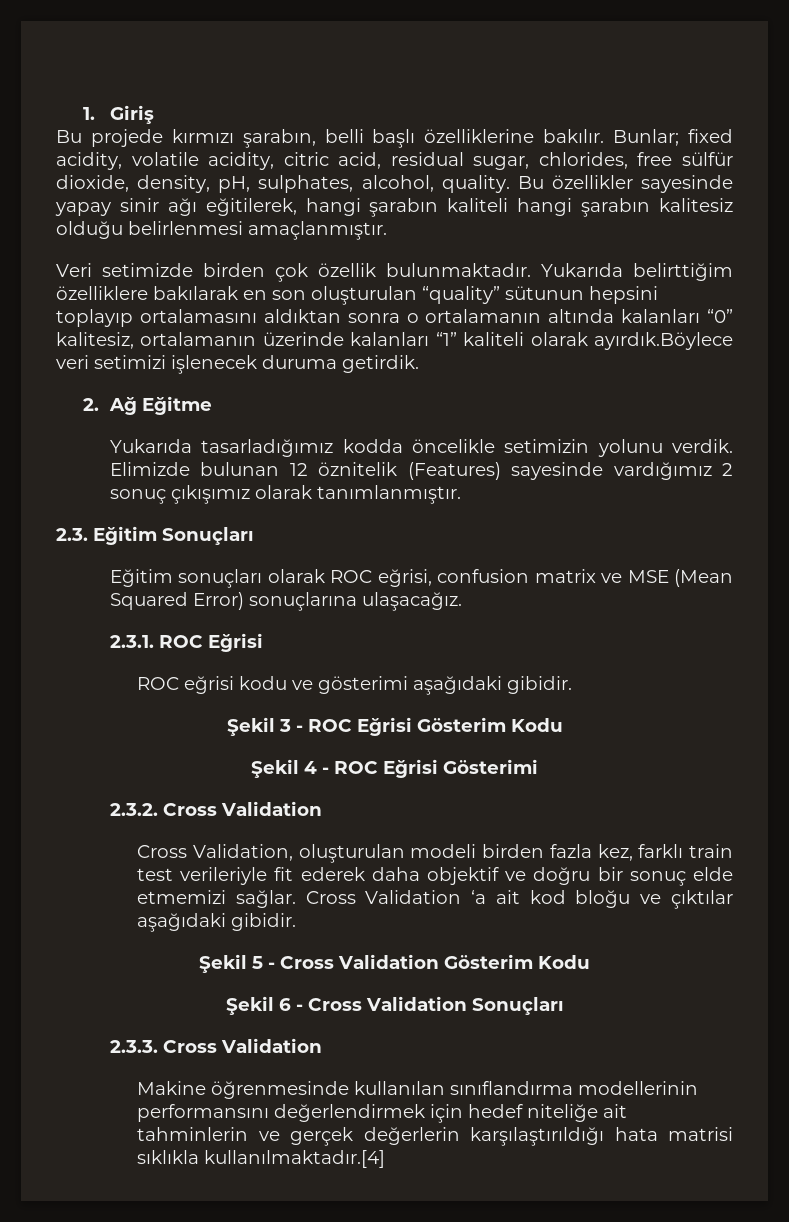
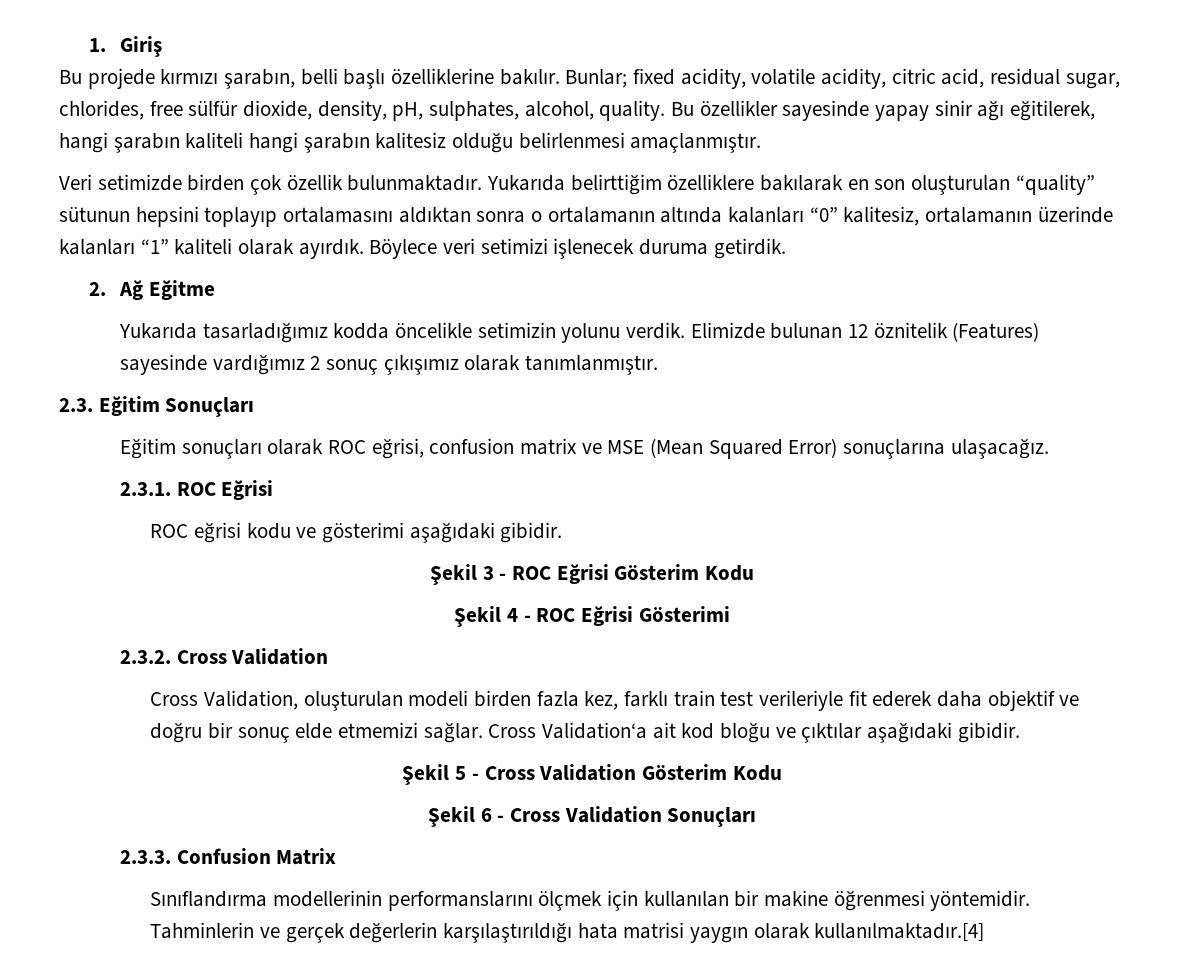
- Yukarıda belirttiğim özelliklere bakılarak en son oluşturulan “quality” sütunun hepsini toplayıp ortalamasını aldıktan sonra o ortalamanın altında kalanları “0” kalitesiz, ortalamanın üzerinde kalanları “1” kaliteli olarak ayırdık.Böylece veri setimizi işlenecek duruma getirdik.
+ Yukarıda belirttiğim özelliklere bakılarak en son oluşturulan “quality” sütunun hepsini toplayıp ortalamasını aldıktan sonra o ortalamanın altında kalanları “0” kalitesiz, ortalamanın üzerinde kalanları “1” kaliteli olarak ayırdık. Böylece veri setimizi işlenecek duruma getirdik.
- Cross Validation ‘a ait kod bloğu ve çıktılar aşağıdaki gibidir.
+ Cross Validation‘a ait kod bloğu ve çıktılar aşağıdaki gibidir.
- 2.3.3. Cross Validation
- Makine öğrenmesinde kullanılan sınıflandırma modellerinin performansını değerlendirmek için hedef niteliğe ait tahminlerin ve gerçek değerlerin karşılaştırıldığı hata matrisi sıklıkla kullanılmaktadır.[4]
+ 2.3.3. Confusion Matrix
+ Sınıflandırma modellerinin performanslarını ölçmek için kullanılan bir makine öğrenmesi yöntemidir. Tahminlerin ve gerçek değerlerin karşılaştırıldığı hata matrisi yaygın olarak kullanılmaktadır.[4]

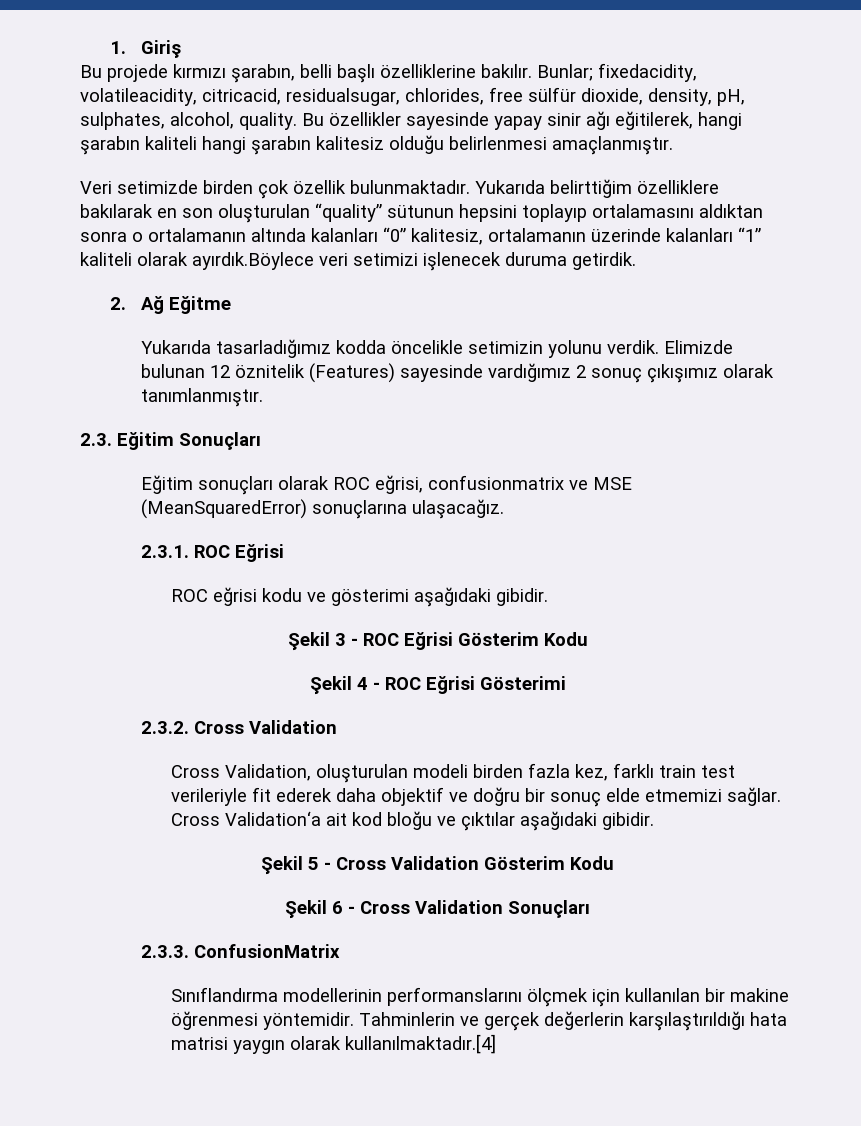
- Bunlar; fixed acidity, volatile acidity, citric acid, residual sugar, chlorides, free sülfür dioxide, density, pH, sulphates, alcohol, quality.
+ Bunlar; fixedacidity, volatileacidity, citricacid, residualsugar, chlorides, free sülfür dioxide, density, pH, sulphates, alcohol, quality.
- Yukarıda belirttiğim özelliklere bakılarak en son oluşturulan “quality” sütunun hepsini toplayıp ortalamasını aldıktan sonra o ortalamanın altında kalanları “0” kalitesiz, ortalamanın üzerinde kalanları “1” kaliteli olarak ayırdık. Böylece veri setimizi işlenecek duruma getirdik.
+ Yukarıda belirttiğim özelliklere bakılarak en son oluşturulan “quality” sütunun hepsini toplayıp ortalamasını aldıktan sonra o ortalamanın altında kalanları “0” kalitesiz, ortalamanın üzerinde kalanları “1” kaliteli olarak ayırdık.Böylece veri setimizi işlenecek duruma getirdik.
- Eğitim sonuçları olarak ROC eğrisi, confusion matrix ve MSE (Mean Squared Error) sonuçlarına ulaşacağız.
+ Eğitim sonuçları olarak ROC eğrisi, confusionmatrix ve MSE (MeanSquaredError) sonuçlarına ulaşacağız.
- 2.3.3. Confusion Matrix
+ 2.3.3. ConfusionMatrix

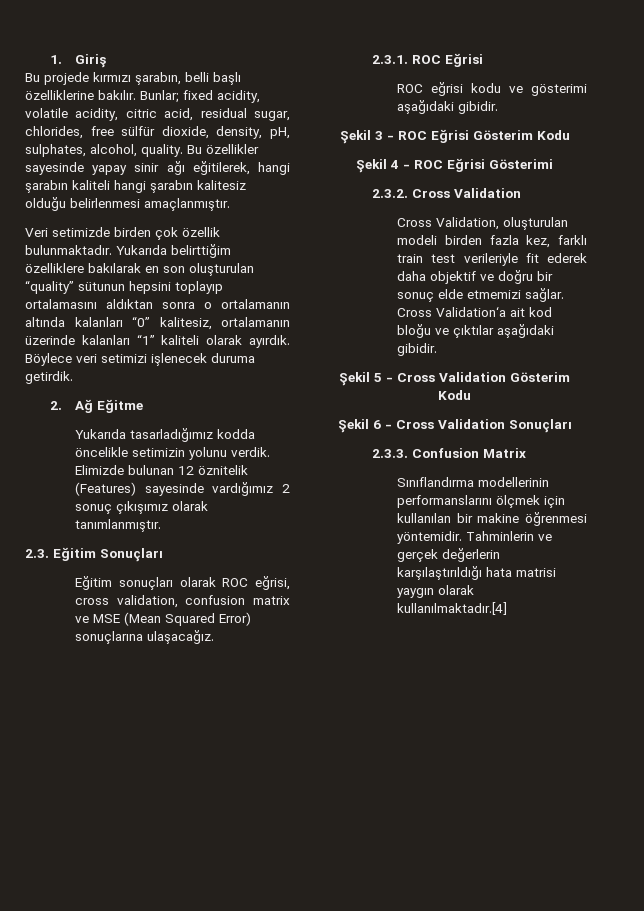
- Bunlar; fixedacidity, volatileacidity, citricacid, residualsugar, chlorides, free sülfür dioxide, density, pH, sulphates, alcohol, quality.
+ Bunlar; fixed acidity, volatile acidity, citric acid, residual sugar, chlorides, free sülfür dioxide, density, pH, sulphates, alcohol, quality.
- Yukarıda belirttiğim özelliklere bakılarak en son oluşturulan “quality” sütunun hepsini toplayıp ortalamasını aldıktan sonra o ortalamanın altında kalanları “0” kalitesiz, ortalamanın üzerinde kalanları “1” kaliteli olarak ayırdık.Böylece veri setimizi işlenecek duruma getirdik.
+ Yukarıda belirttiğim özelliklere bakılarak en son oluşturulan “quality” sütunun hepsini toplayıp ortalamasını aldıktan sonra o ortalamanın altında kalanları “0” kalitesiz, ortalamanın üzerinde kalanları “1” kaliteli olarak ayırdık. Böylece veri setimizi işlenecek duruma getirdik.
- Eğitim sonuçları olarak ROC eğrisi, confusionmatrix ve MSE (MeanSquaredError) sonuçlarına ulaşacağız.
+ Eğitim sonuçları olarak ROC eğrisi, cross validation, confusion matrix ve MSE (Mean Squared Error) sonuçlarına ulaşacağız.
- 2.3.3. ConfusionMatrix
+ 2.3.3. Confusion Matrix

